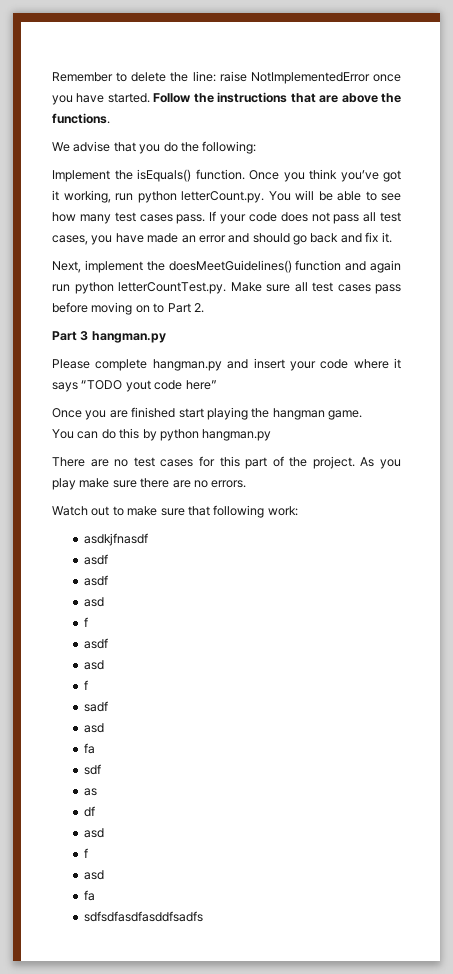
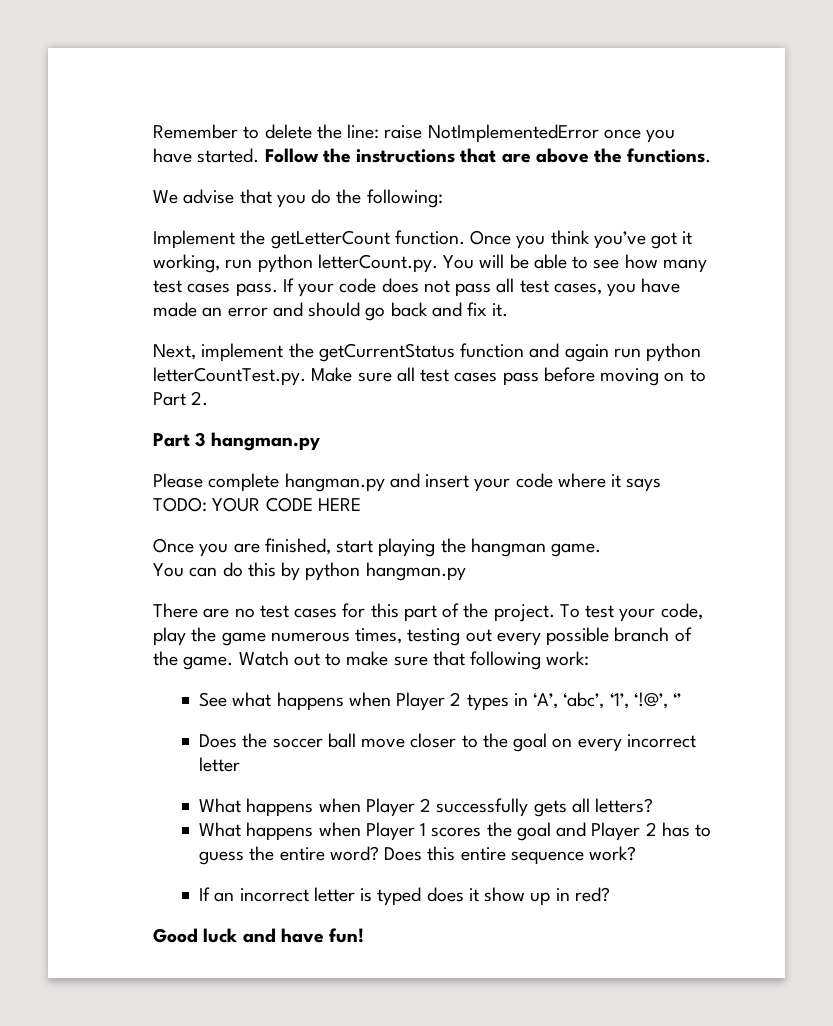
- Implement the isEquals() function.
+ Implement the getLetterCount function.
- Next, implement the doesMeetGuidelines() function and again run python letterCountTest.py. Make sure all test cases pass before moving on to Part 2.
+ Next, implement the getCurrentStatus function and again run python letterCountTest.py. Make sure all test cases pass before moving on to Part 2.
- Please complete hangman.py and insert your code where it says “TODO yout code here”
+ Please complete hangman.py and insert your code where it says TODO: YOUR CODE HERE
- Once you are finished start playing the hangman game.
+ Once you are finished, start playing the hangman game.
- As you play make sure there are no errors.
- Watch out to make sure that following work:
+ To test your code, play the game numerous times, testing out every possible branch of the game. Watch out to make sure that following work:
- asdkjfnasdf
- asdf
- asdf
- asd
- f
- asdf
- asd
- f
- sadf
- asd
- fa
- sdf
- as
- df
- asd
- f
- asd
- fa
- sdfsdfasdfasddfsadfs
+ See what happens when Player 2 types in ‘A’, ‘abc’, ‘1’, ‘!@’, ‘’
+ Does the soccer ball move closer to the goal on every incorrect letter
+ What happens when Player 2 successfully gets all letters?
+ What happens when Player 1 scores the goal and Player 2 has to guess the entire word? Does this entire sequence work?
+ If an incorrect letter is typed does it show up in red?
+ Good luck and have fun!

